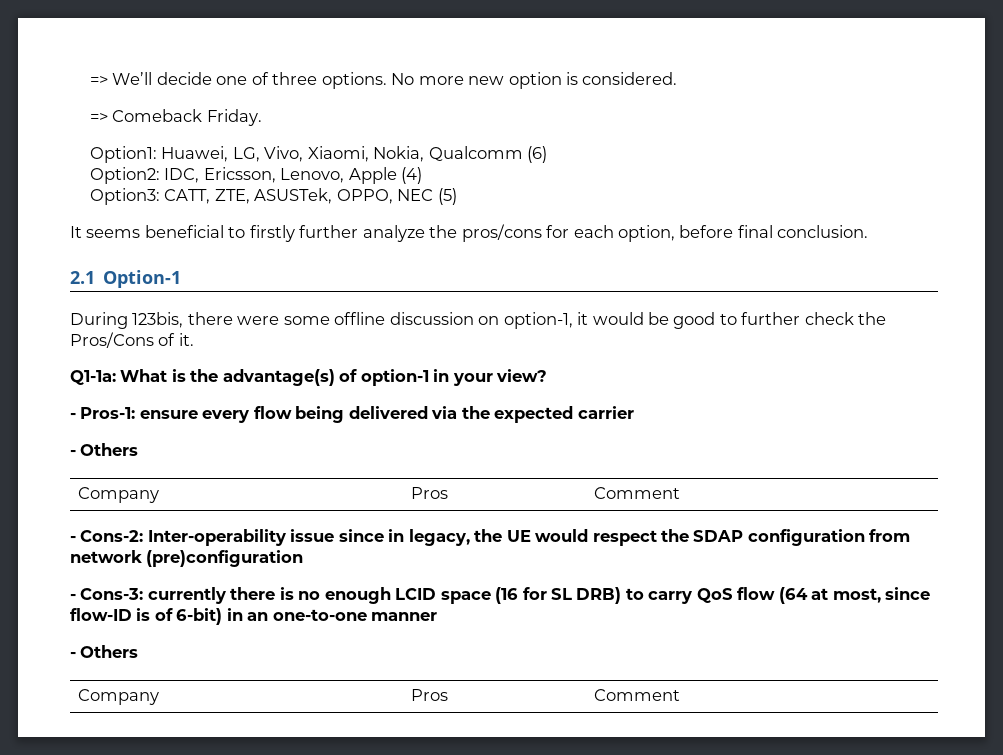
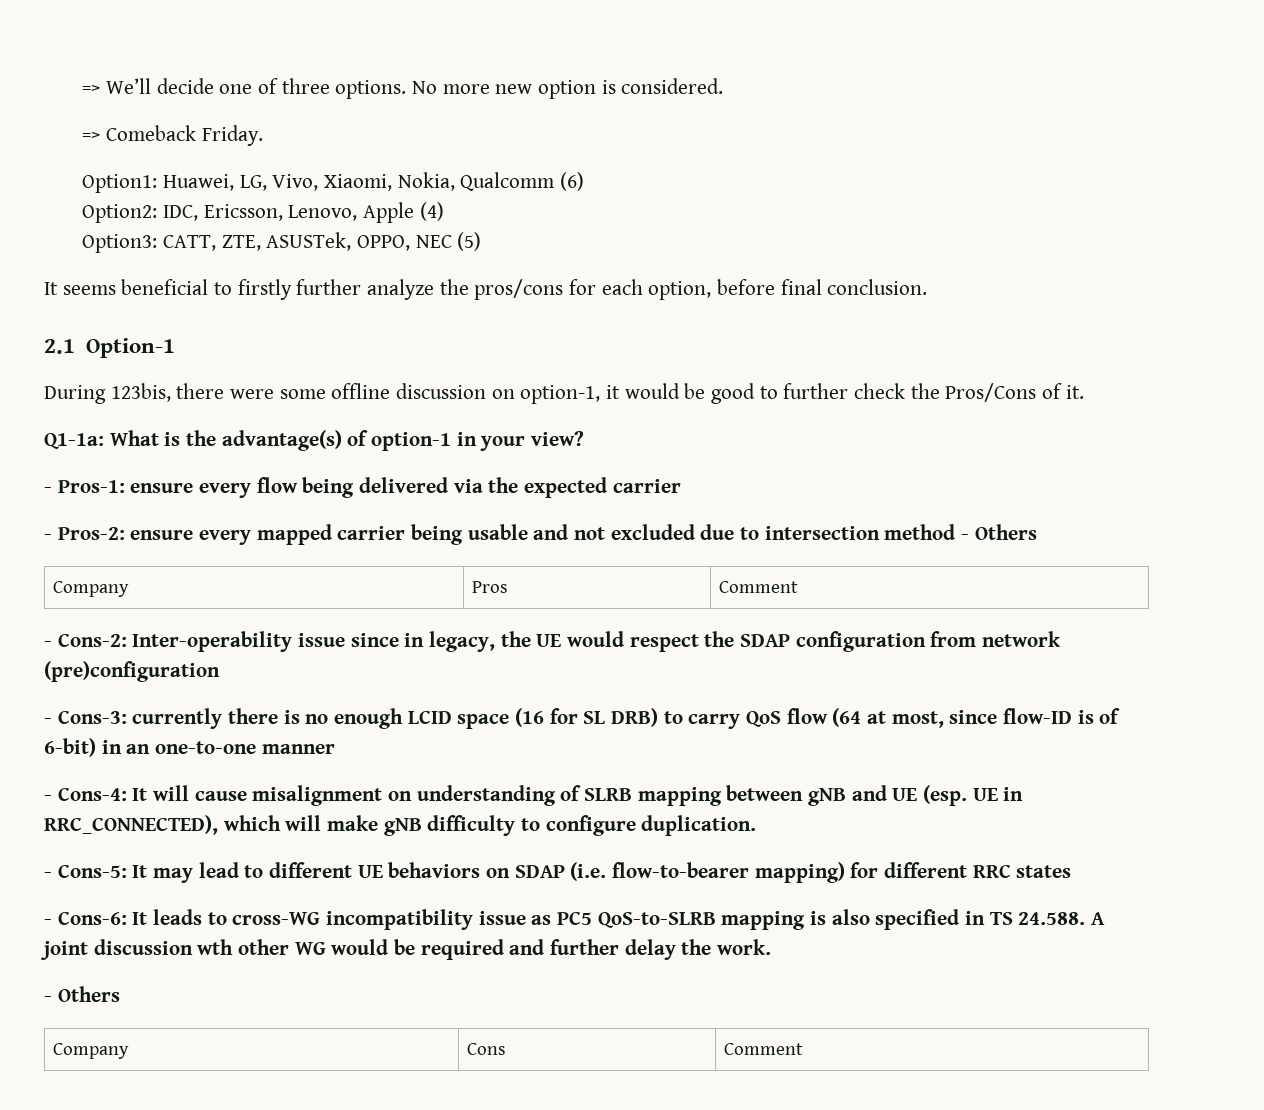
  - Pros-1: ensure every flow being delivered via the expected carrier
- - Others
+ - Pros-2: ensure every mapped carrier being usable and not excluded due to intersection method - Others
  - Cons-3: currently there is no enough LCID space (16 for SL DRB) to carry QoS flow (64 at most, since flow-ID is of 6-bit) in an one-to-one manner
+ - Cons-4: It will cause misalignment on understanding of SLRB mapping between gNB and UE (esp. UE in RRC_CONNECTED), which will make gNB difficulty to configure duplication.
+ - Cons-5: It may lead to different UE behaviors on SDAP (i.e. flow-to-bearer mapping) for different RRC states
+ - Cons-6: It leads to cross-WG incompatibility issue as PC5 QoS-to-SLRB mapping is also specified in TS 24.588. A joint discussion wth other WG would be required and further delay the work.
  - Others
- Company | Pros | Comment
+ Company | Cons | Comment

